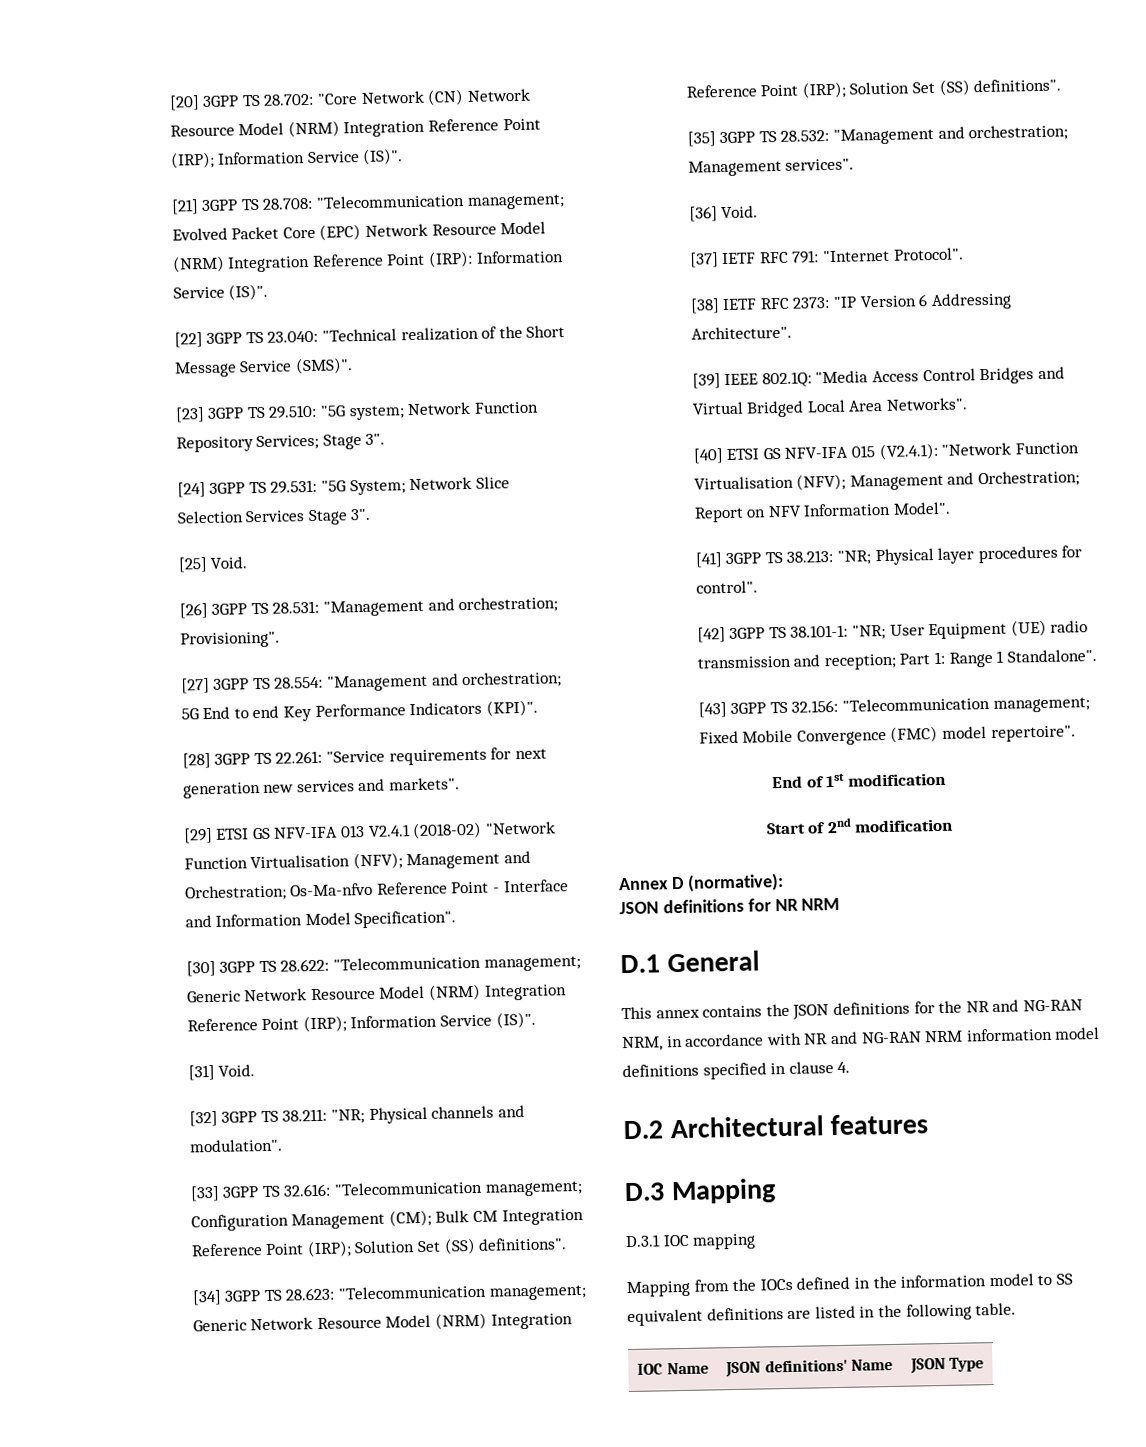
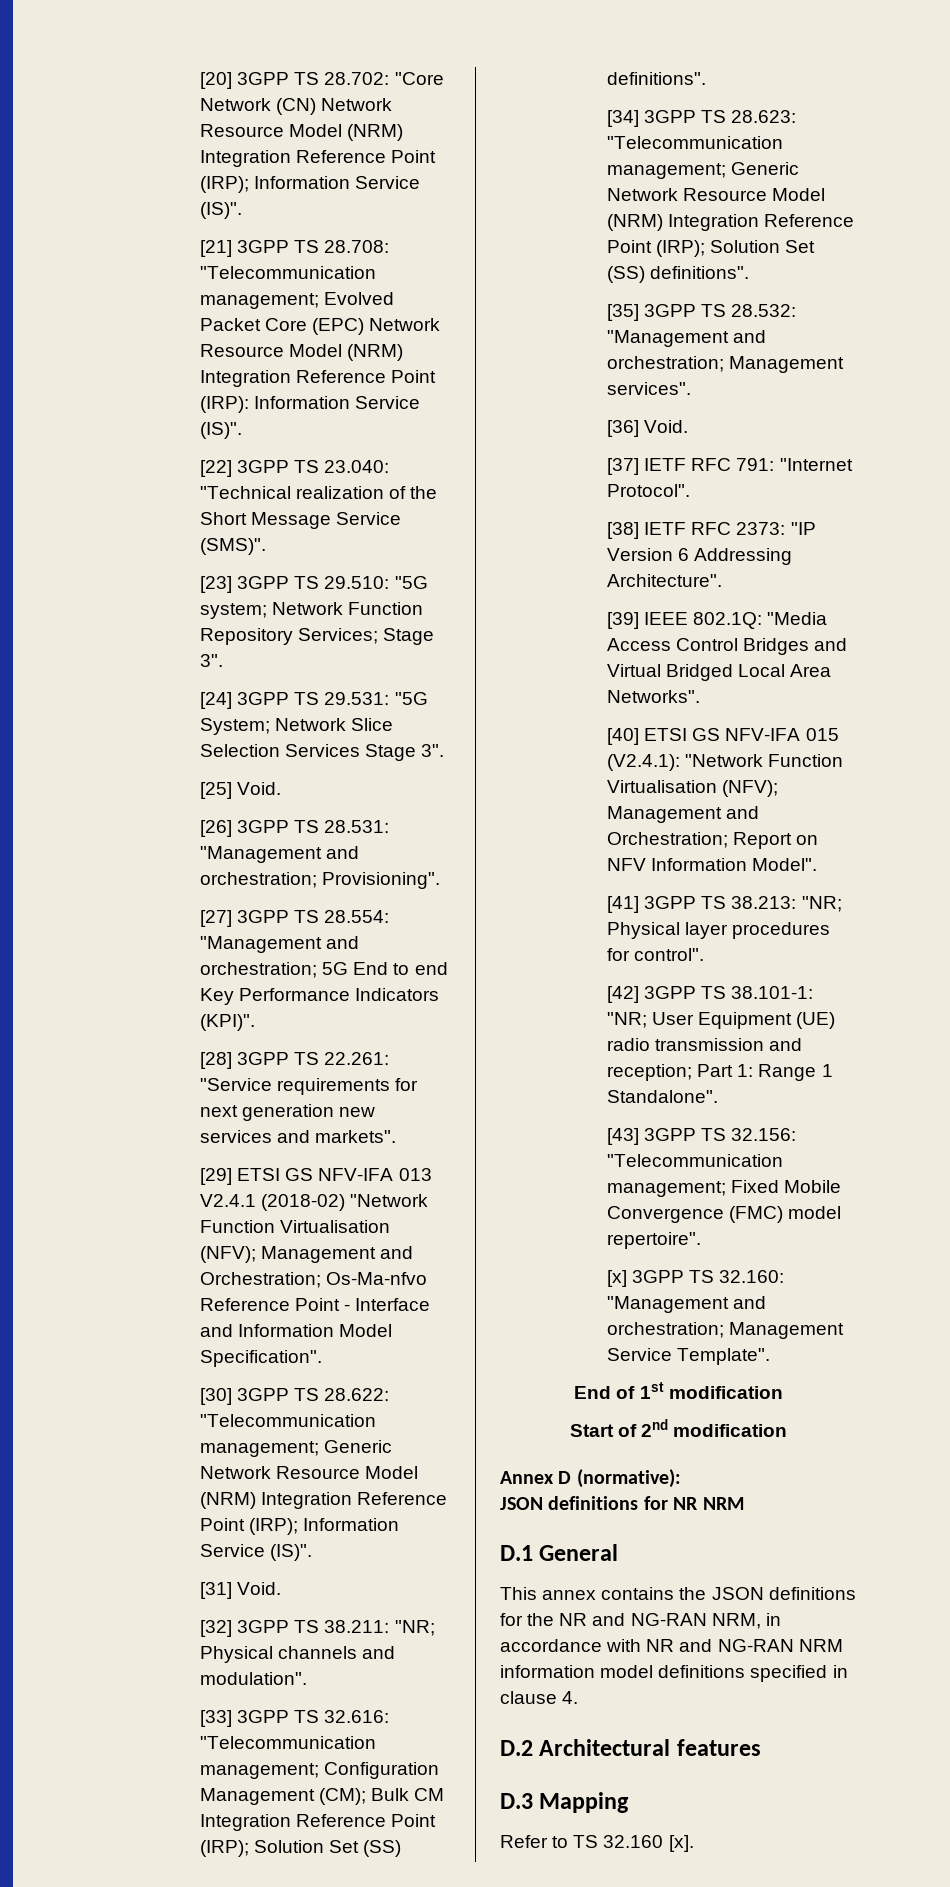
+ [x] 3GPP TS 32.160: "Management and orchestration; Management Service Template".
- D.3.1 IOC mapping
- Mapping from the IOCs defined in the information model to SS equivalent definitions are listed in the following table.
- IOC Name | JSON definitions' Name | JSON Type
+ Refer to TS 32.160 [x].

